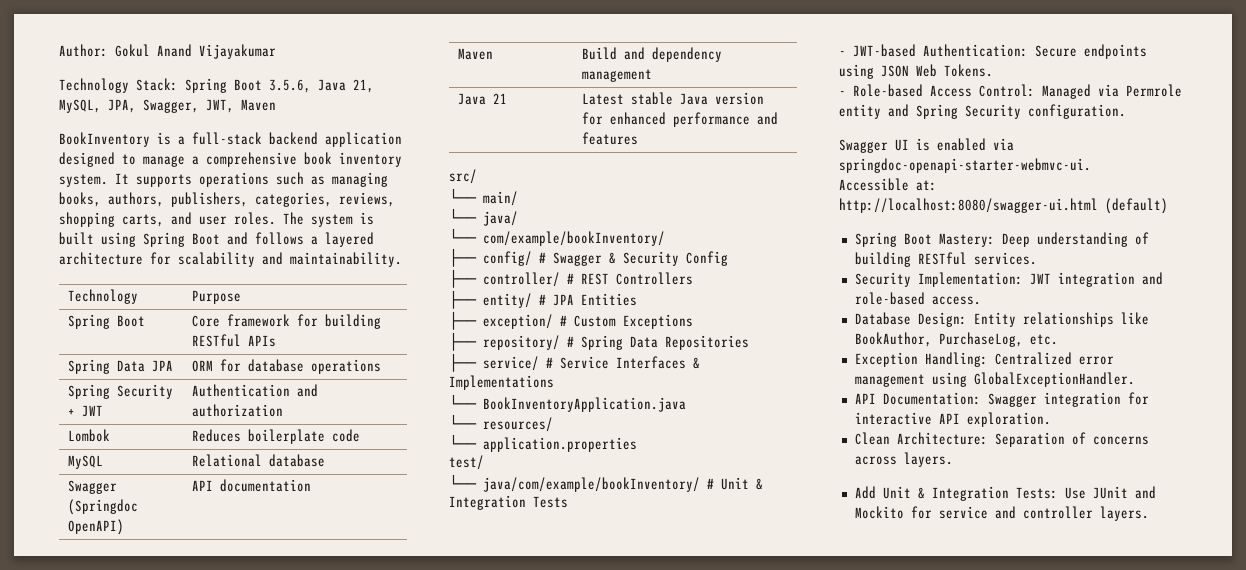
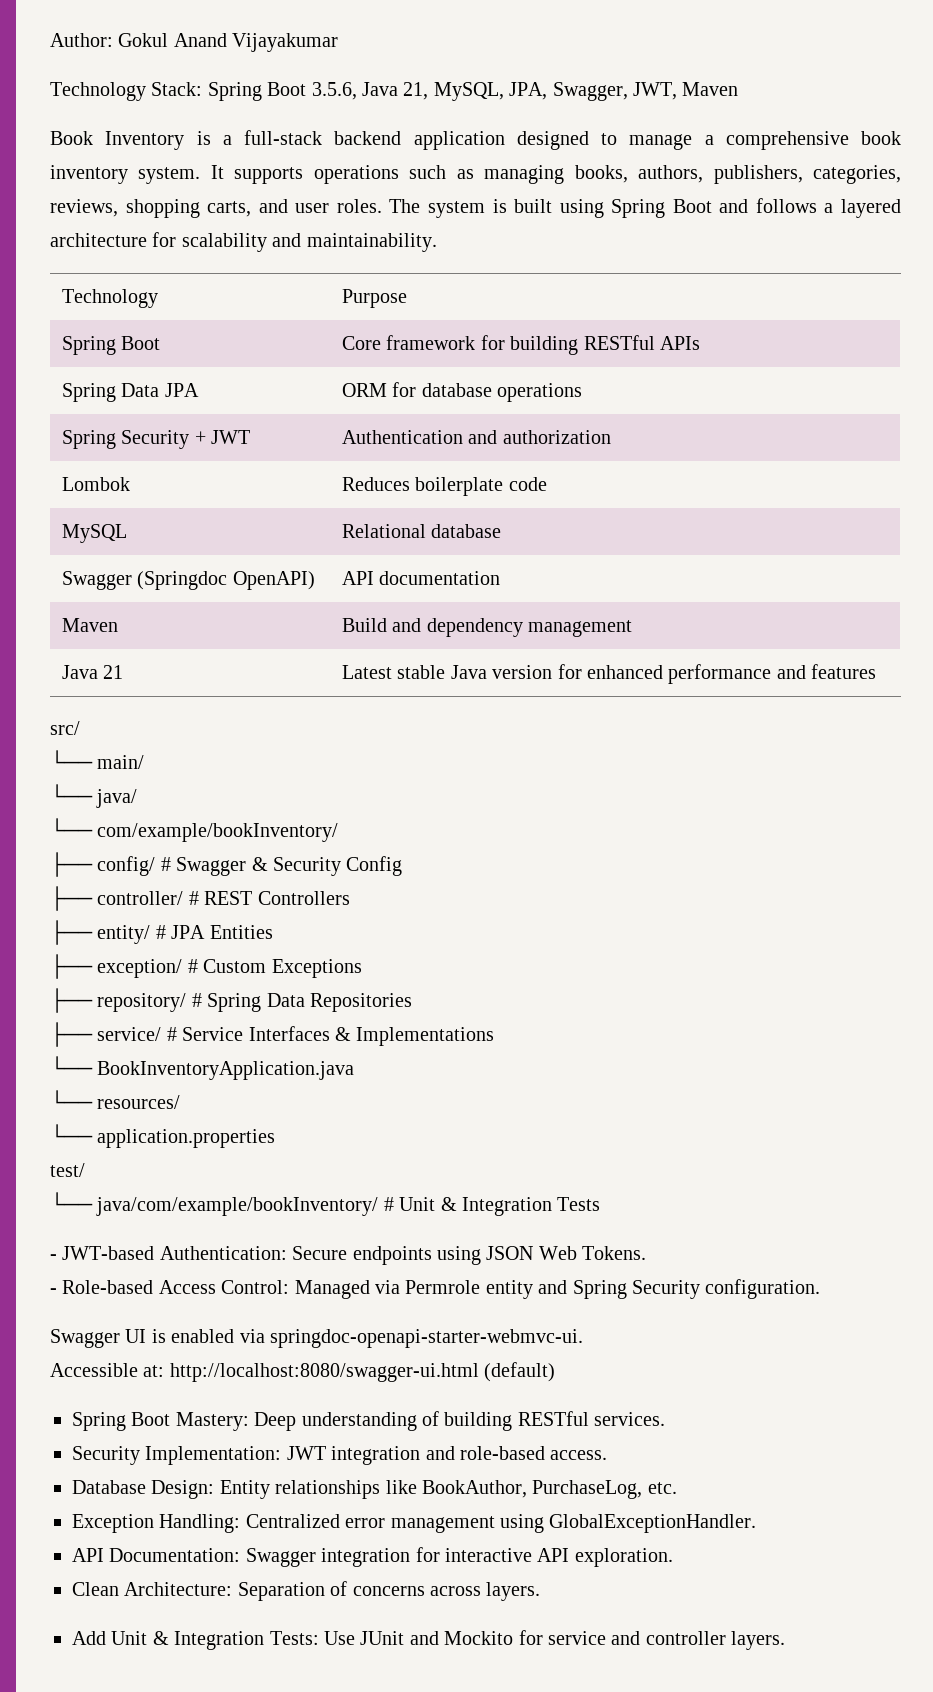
- BookInventory is a full-stack backend application designed to manage a comprehensive book inventory system.
+ Book Inventory is a full-stack backend application designed to manage a comprehensive book inventory system.

